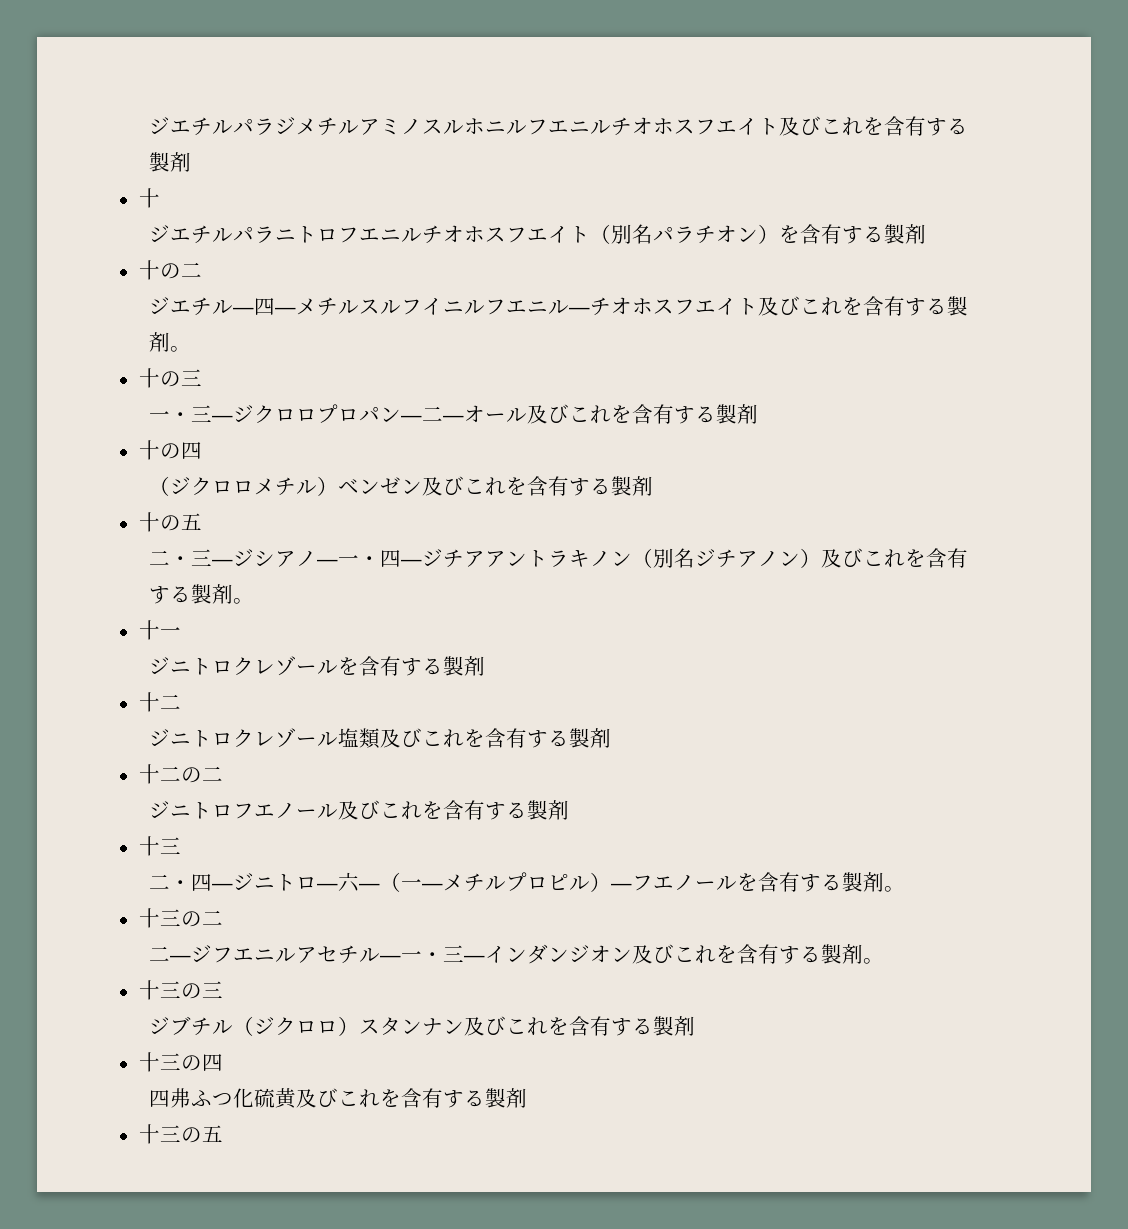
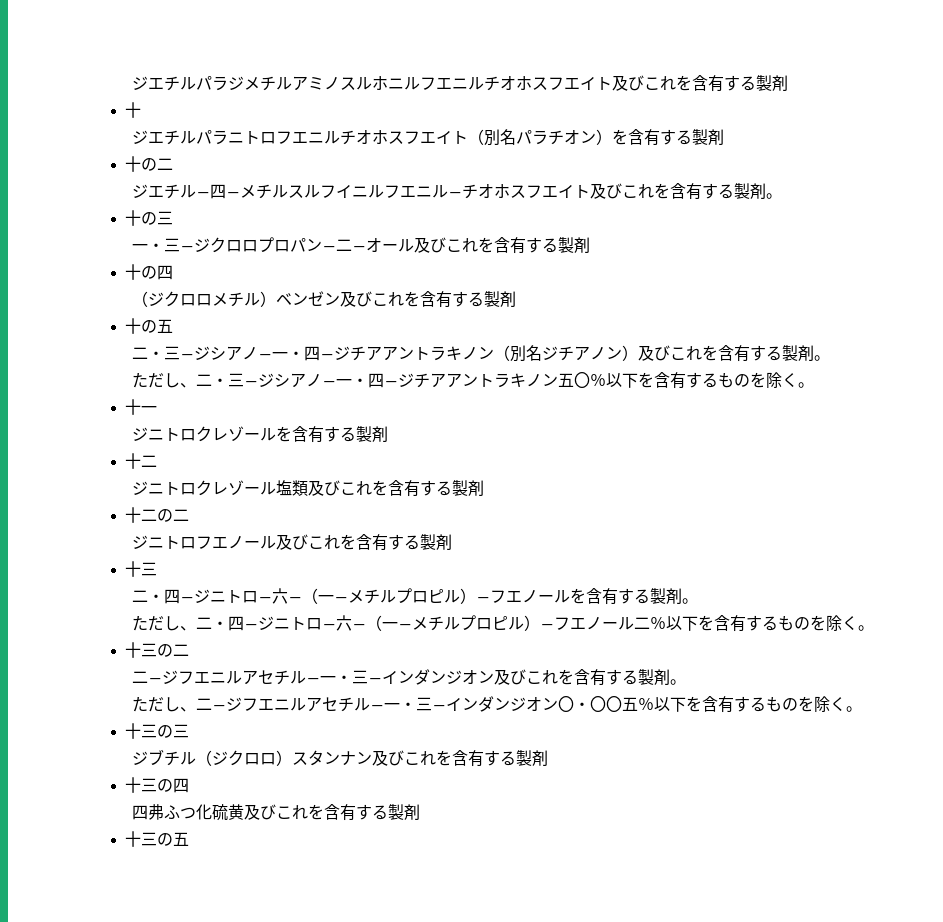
+ ただし、二・三―ジシアノ―一・四―ジチアアントラキノン五〇％以下を含有するものを除く。
+ ただし、二・四―ジニトロ―六―（一―メチルプロピル）―フエノール二％以下を含有するものを除く。
+ ただし、二―ジフエニルアセチル―一・三―インダンジオン〇・〇〇五％以下を含有するものを除く。

